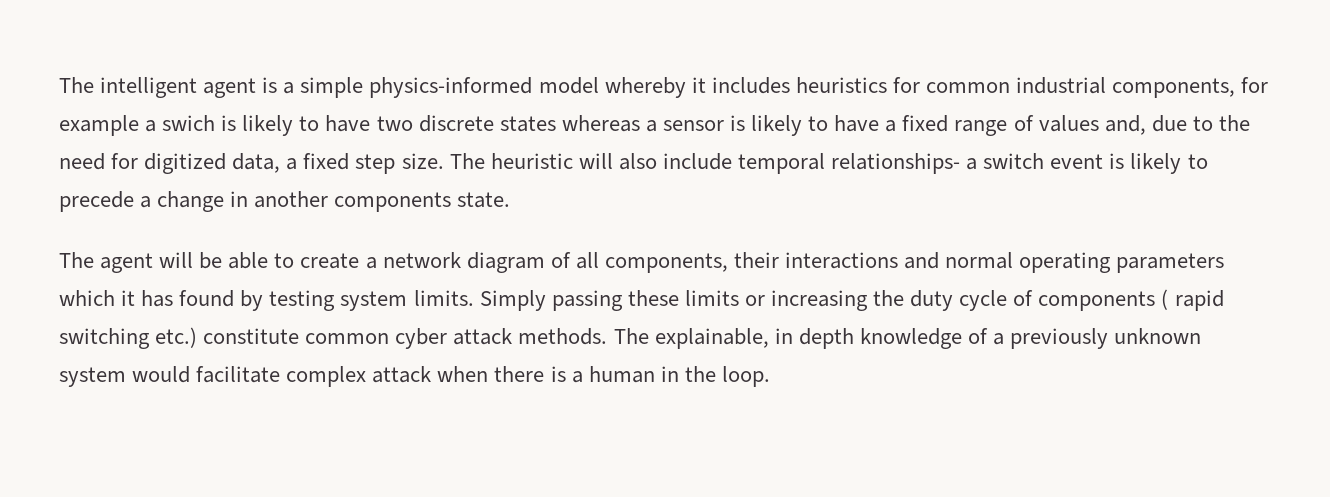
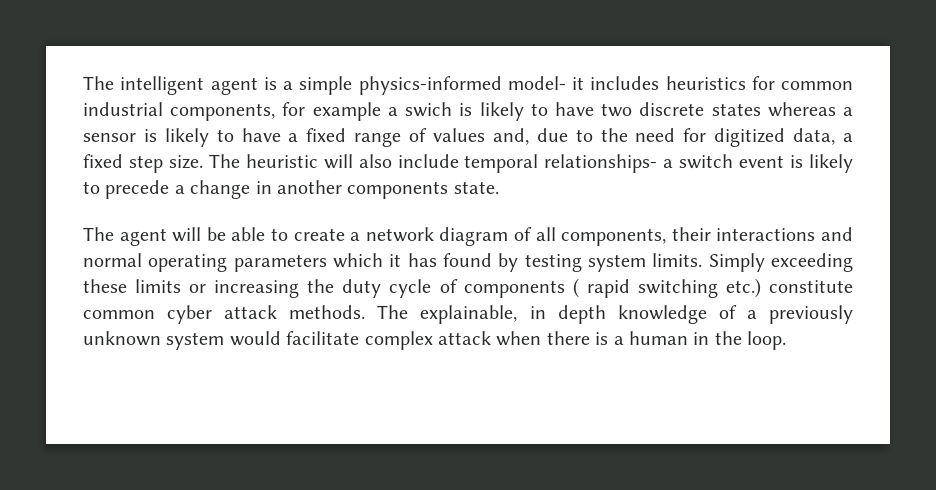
- The intelligent agent is a simple physics-informed model whereby it includes heuristics for common industrial components, for example a swich is likely to have two discrete states whereas a sensor is likely to have a fixed range of values and, due to the need for digitized data, a fixed step size.
+ The intelligent agent is a simple physics-informed model- it includes heuristics for common industrial components, for example a swich is likely to have two discrete states whereas a sensor is likely to have a fixed range of values and, due to the need for digitized data, a fixed step size.
- Simply passing these limits or increasing the duty cycle of components ( rapid switching etc.) constitute common cyber attack methods.
+ Simply exceeding these limits or increasing the duty cycle of components ( rapid switching etc.) constitute common cyber attack methods.

